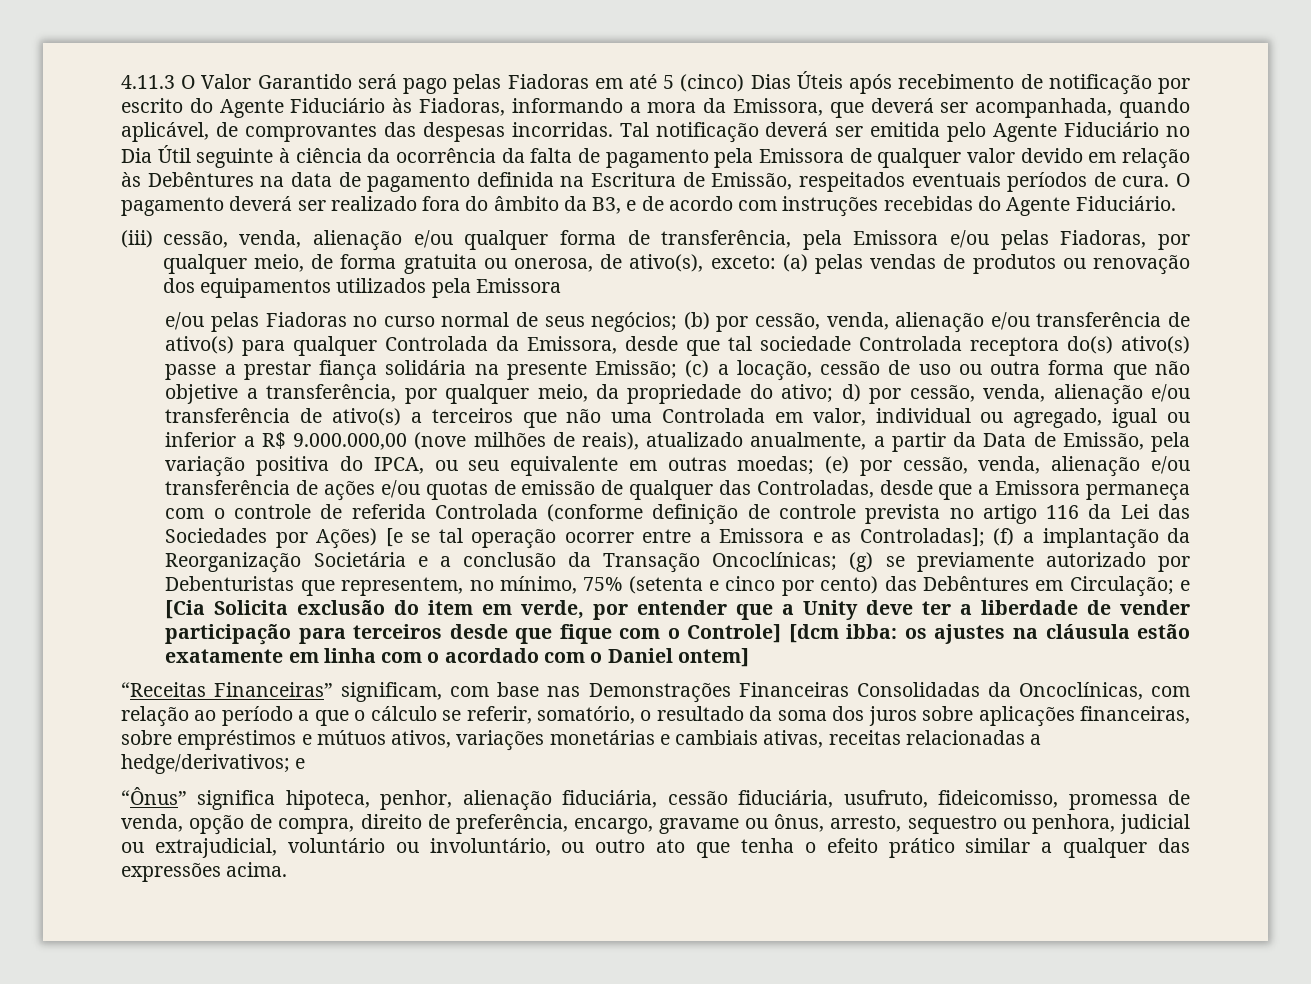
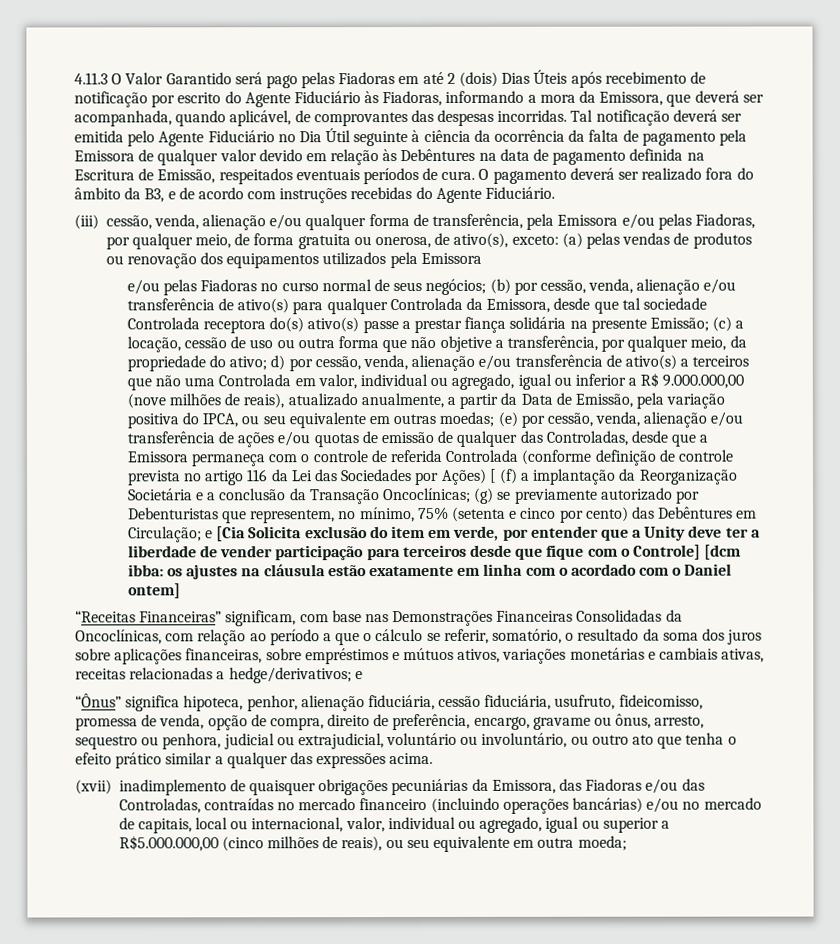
- 4.11.3 O Valor Garantido será pago pelas Fiadoras em até 5 (cinco) Dias Úteis após recebimento de notificação por escrito do Agente Fiduciário às Fiadoras, informando a mora da Emissora, que deverá ser acompanhada, quando aplicável, de comprovantes das despesas incorridas.
+ 4.11.3 O Valor Garantido será pago pelas Fiadoras em até 2 (dois) Dias Úteis após recebimento de notificação por escrito do Agente Fiduciário às Fiadoras, informando a mora da Emissora, que deverá ser acompanhada, quando aplicável, de comprovantes das despesas incorridas.
- (e) por cessão, venda, alienação e/ou transferência de ações e/ou quotas de emissão de qualquer das Controladas, desde que a Emissora permaneça com o controle de referida Controlada (conforme definição de controle prevista no artigo 116 da Lei das Sociedades por Ações) [e se tal operação ocorrer entre a Emissora e as Controladas]; (f) a implantação da Reorganização Societária e a conclusão da Transação Oncoclínicas;
+ (e) por cessão, venda, alienação e/ou transferência de ações e/ou quotas de emissão de qualquer das Controladas, desde que a Emissora permaneça com o controle de referida Controlada (conforme definição de controle prevista no artigo 116 da Lei das Sociedades por Ações) [ (f) a implantação da Reorganização Societária e a conclusão da Transação Oncoclínicas;
+ (xvii) inadimplemento de quaisquer obrigações pecuniárias da Emissora, das Fiadoras e/ou das Controladas, contraídas no mercado financeiro (incluindo operações bancárias) e/ou no mercado de capitais, local ou internacional, valor, individual ou agregado, igual ou superior a R$5.000.000,00 (cinco milhões de reais), ou seu equivalente em outra moeda;

